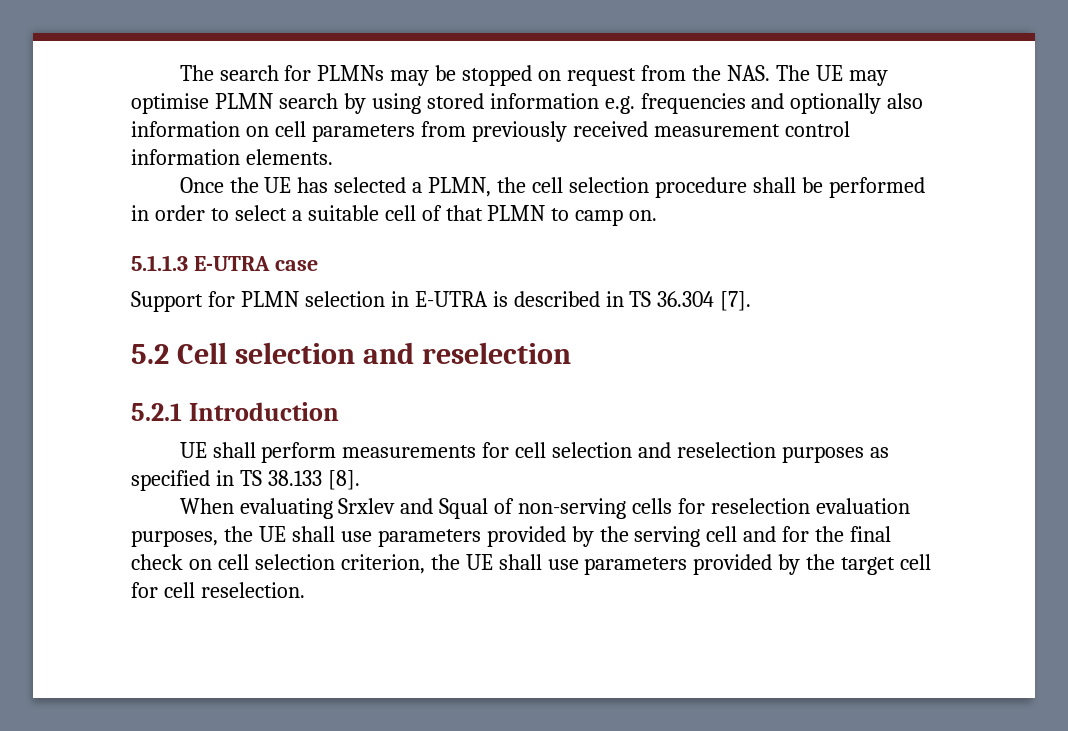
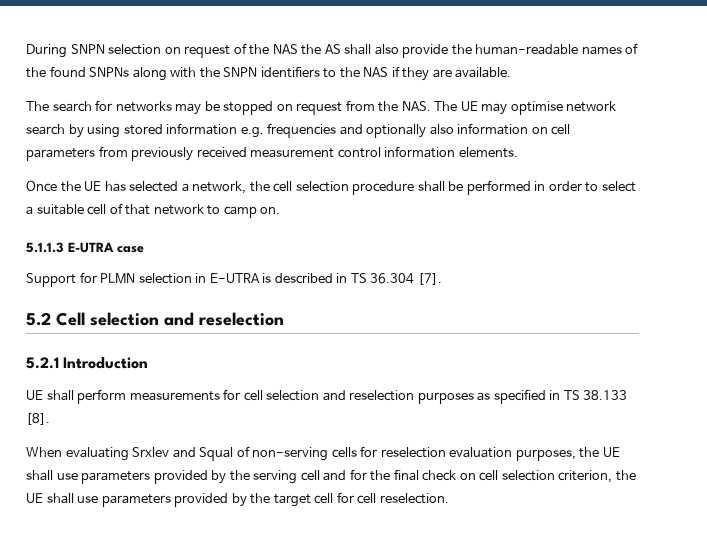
+ During SNPN selection on request of the NAS the AS shall also provide the human-readable names of the found SNPNs along with the SNPN identifiers to the NAS if they are available.
- The search for PLMNs may be stopped on request from the NAS. The UE may optimise PLMN search by using stored information e.g. frequencies and optionally also information on cell parameters from previously received measurement control information elements.
+ The search for networks may be stopped on request from the NAS. The UE may optimise network search by using stored information e.g. frequencies and optionally also information on cell parameters from previously received measurement control information elements.
- Once the UE has selected a PLMN, the cell selection procedure shall be performed in order to select a suitable cell of that PLMN to camp on.
+ Once the UE has selected a network, the cell selection procedure shall be performed in order to select a suitable cell of that network to camp on.

